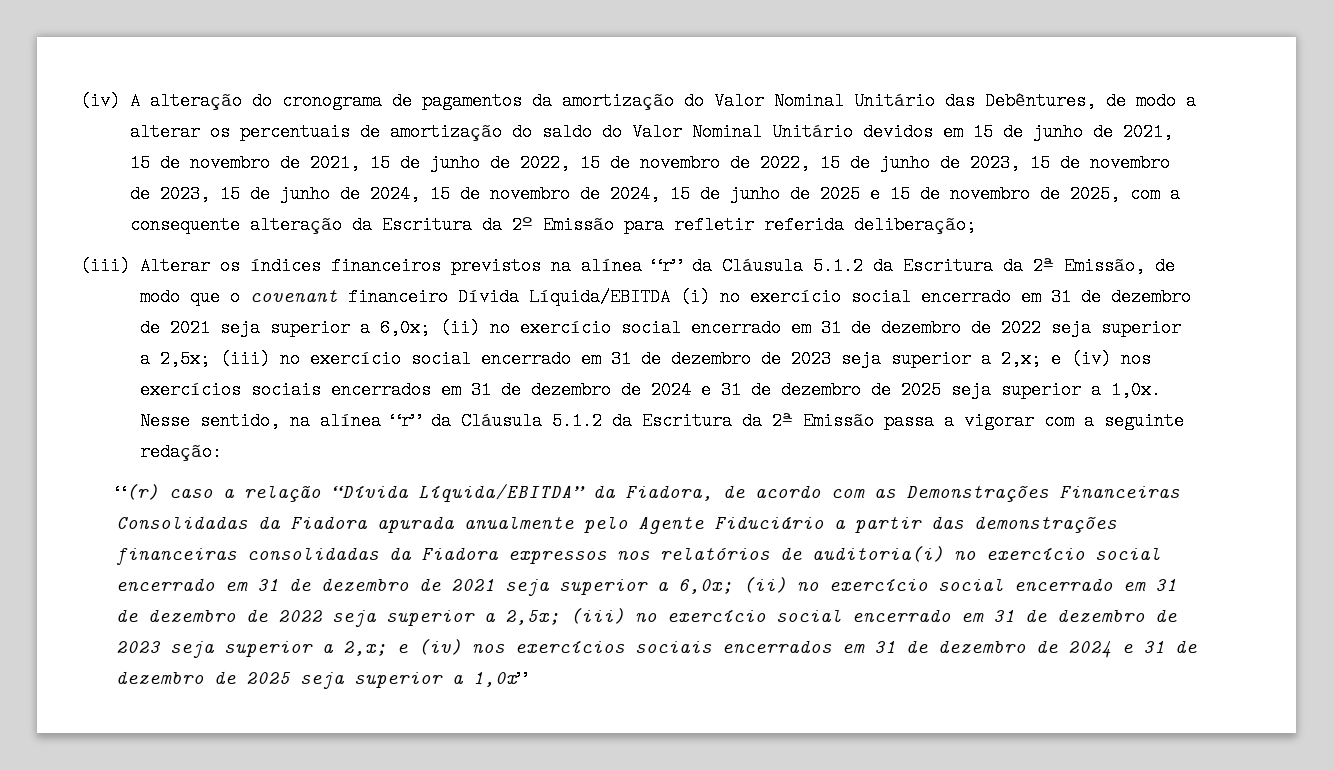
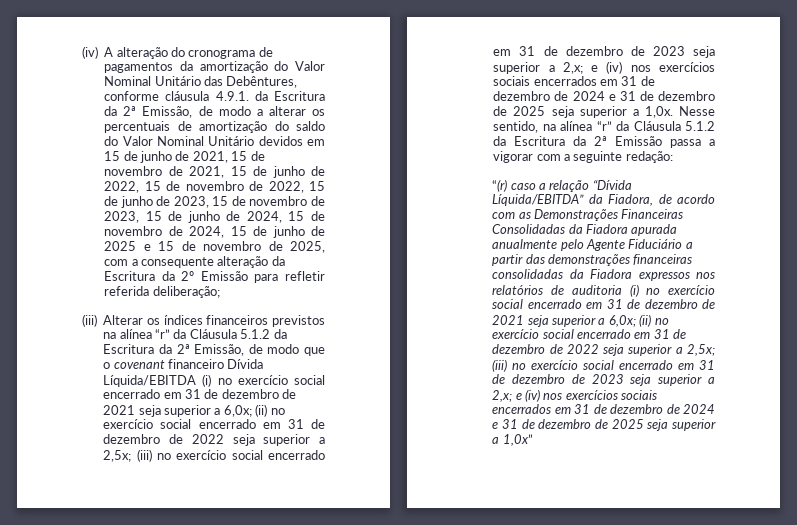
- (iv) A alteração do cronograma de pagamentos da amortização do Valor Nominal Unitário das Debêntures, de modo a alterar os percentuais de amortização do saldo do Valor Nominal Unitário devidos em 15 de junho de 2021, 15 de novembro de 2021, 15 de junho de 2022, 15 de novembro de 2022, 15 de junho de 2023, 15 de novembro de 2023, 15 de junho de 2024, 15 de novembro de 2024, 15 de junho de 2025 e 15 de novembro de 2025, com a consequente alteração da Escritura da 2º Emissão para refletir referida deliberação;
+ (iv) A alteração do cronograma de pagamentos da amortização do Valor Nominal Unitário das Debêntures, conforme cláusula 4.9.1. da Escritura da 2ª Emissão, de modo a alterar os percentuais de amortização do saldo do Valor Nominal Unitário devidos em 15 de junho de 2021, 15 de novembro de 2021, 15 de junho de 2022, 15 de novembro de 2022, 15 de junho de 2023, 15 de novembro de 2023, 15 de junho de 2024, 15 de novembro de 2024, 15 de junho de 2025 e 15 de novembro de 2025, com a consequente alteração da Escritura da 2º Emissão para refletir referida deliberação;
- “(r) caso a relação “Dívida Líquida/EBITDA” da Fiadora, de acordo com as Demonstrações Financeiras Consolidadas da Fiadora apurada anualmente pelo Agente Fiduciário a partir das demonstrações financeiras consolidadas da Fiadora expressos nos relatórios de auditoria(i) no exercício social encerrado em 31 de dezembro de 2021 seja superior a 6,0x;
+ “(r) caso a relação “Dívida Líquida/EBITDA” da Fiadora, de acordo com as Demonstrações Financeiras Consolidadas da Fiadora apurada anualmente pelo Agente Fiduciário a partir das demonstrações financeiras consolidadas da Fiadora expressos nos relatórios de auditoria (i) no exercício social encerrado em 31 de dezembro de 2021 seja superior a 6,0x;

